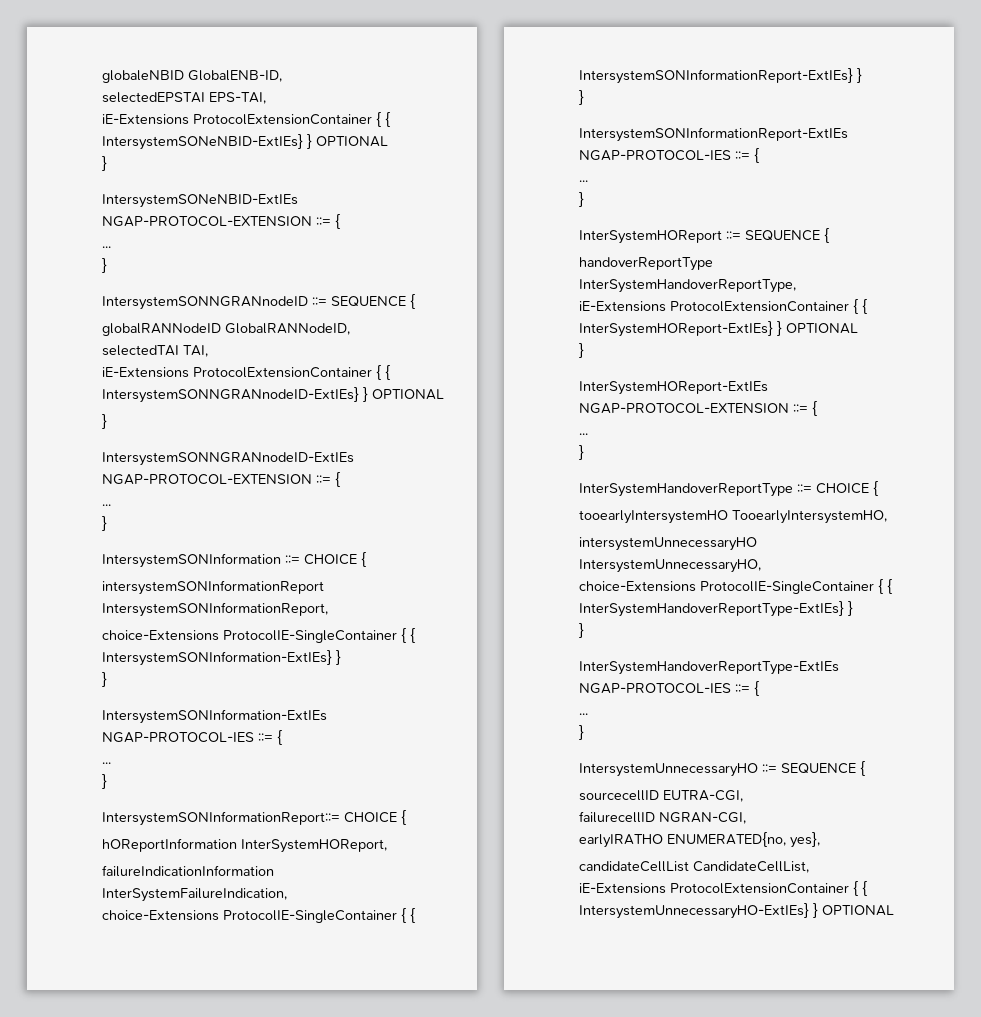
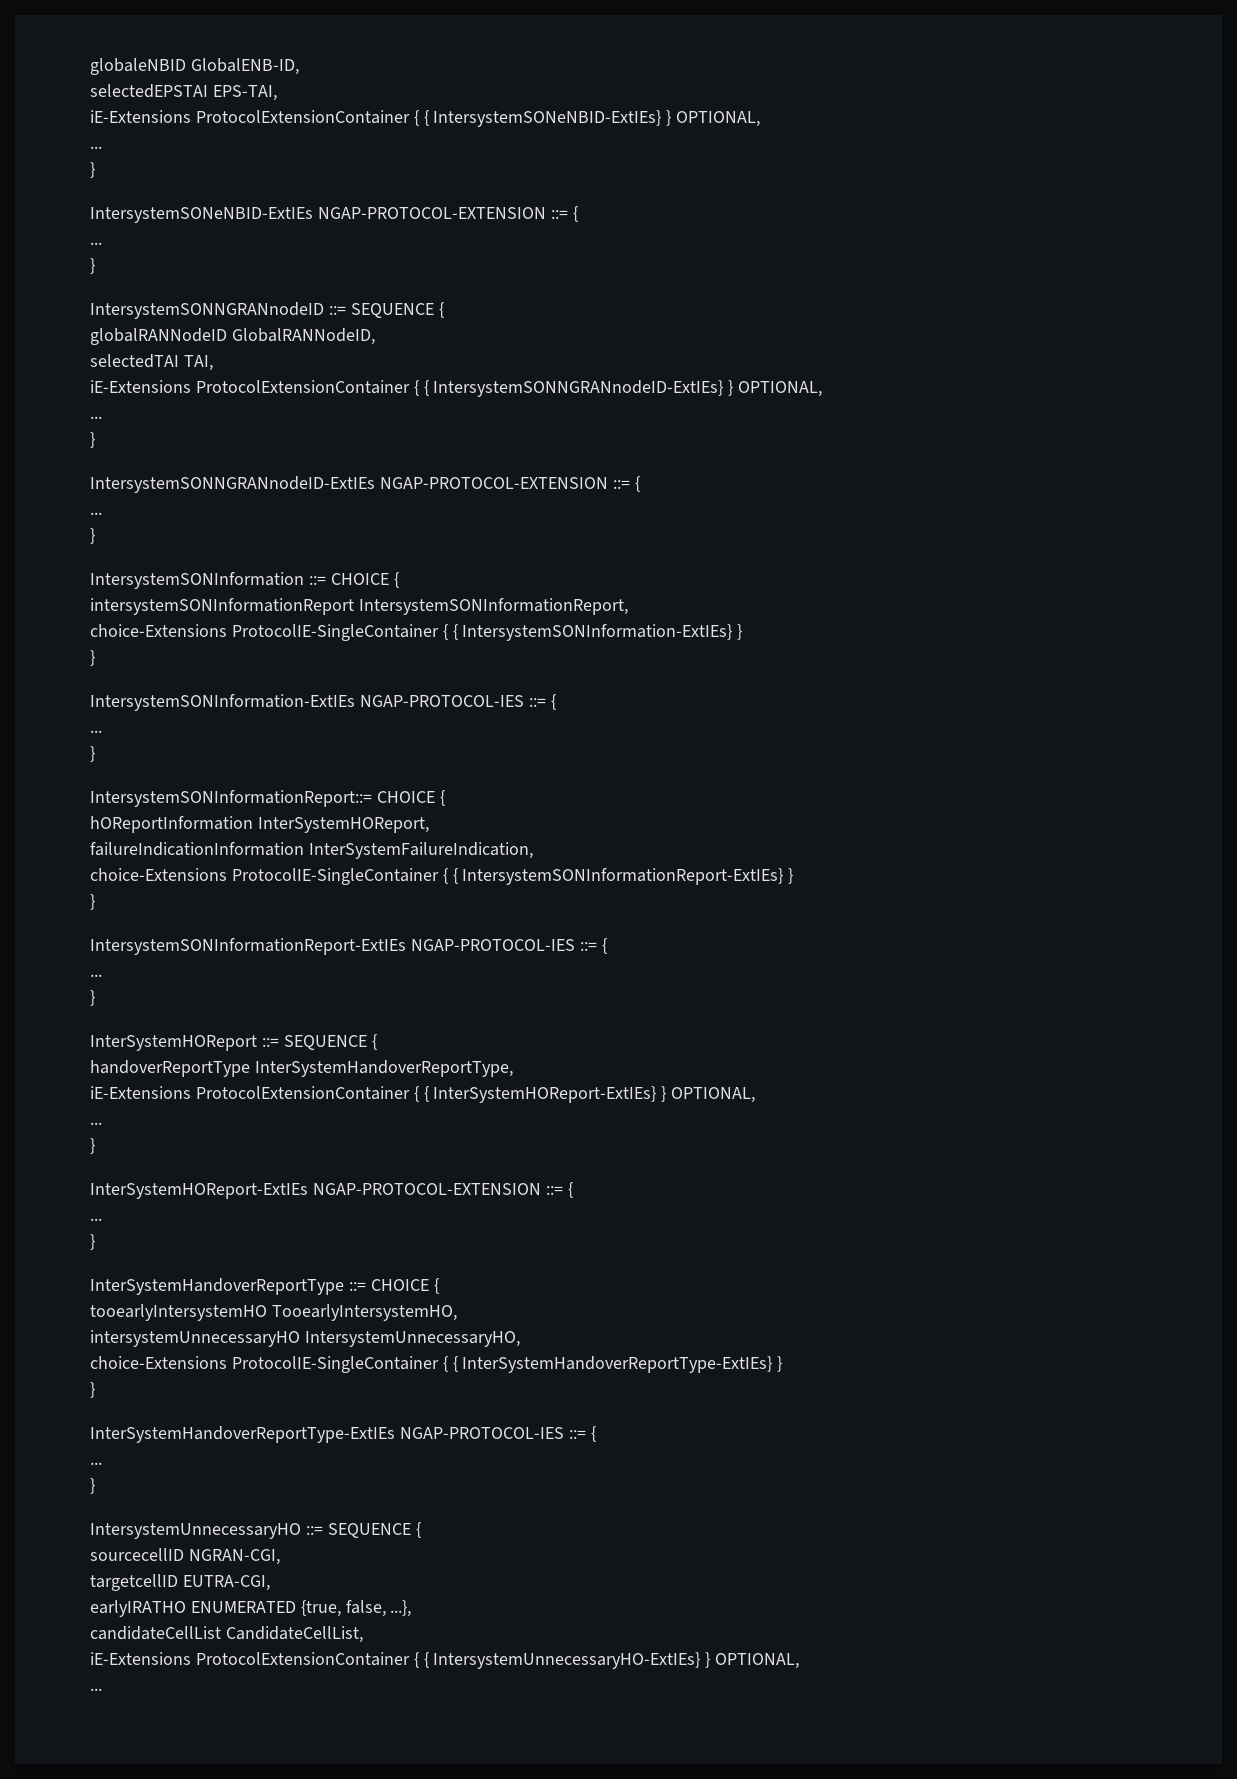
- iE-Extensions ProtocolExtensionContainer { { IntersystemSONeNBID-ExtIEs} } OPTIONAL
+ iE-Extensions ProtocolExtensionContainer { { IntersystemSONeNBID-ExtIEs} } OPTIONAL,
+ ...
- iE-Extensions ProtocolExtensionContainer { { IntersystemSONNGRANnodeID-ExtIEs} } OPTIONAL
+ iE-Extensions ProtocolExtensionContainer { { IntersystemSONNGRANnodeID-ExtIEs} } OPTIONAL,
+ ...
- iE-Extensions ProtocolExtensionContainer { { InterSystemHOReport-ExtIEs} } OPTIONAL
+ iE-Extensions ProtocolExtensionContainer { { InterSystemHOReport-ExtIEs} } OPTIONAL,
+ ...
- sourcecellID EUTRA-CGI,
+ sourcecellID NGRAN-CGI,
+ targetcellID EUTRA-CGI,
- failurecellID NGRAN-CGI,
- earlyIRATHO ENUMERATED{no, yes},
+ earlyIRATHO ENUMERATED {true, false, ...},
- iE-Extensions ProtocolExtensionContainer { { IntersystemUnnecessaryHO-ExtIEs} } OPTIONAL
+ iE-Extensions ProtocolExtensionContainer { { IntersystemUnnecessaryHO-ExtIEs} } OPTIONAL,
+ ...

